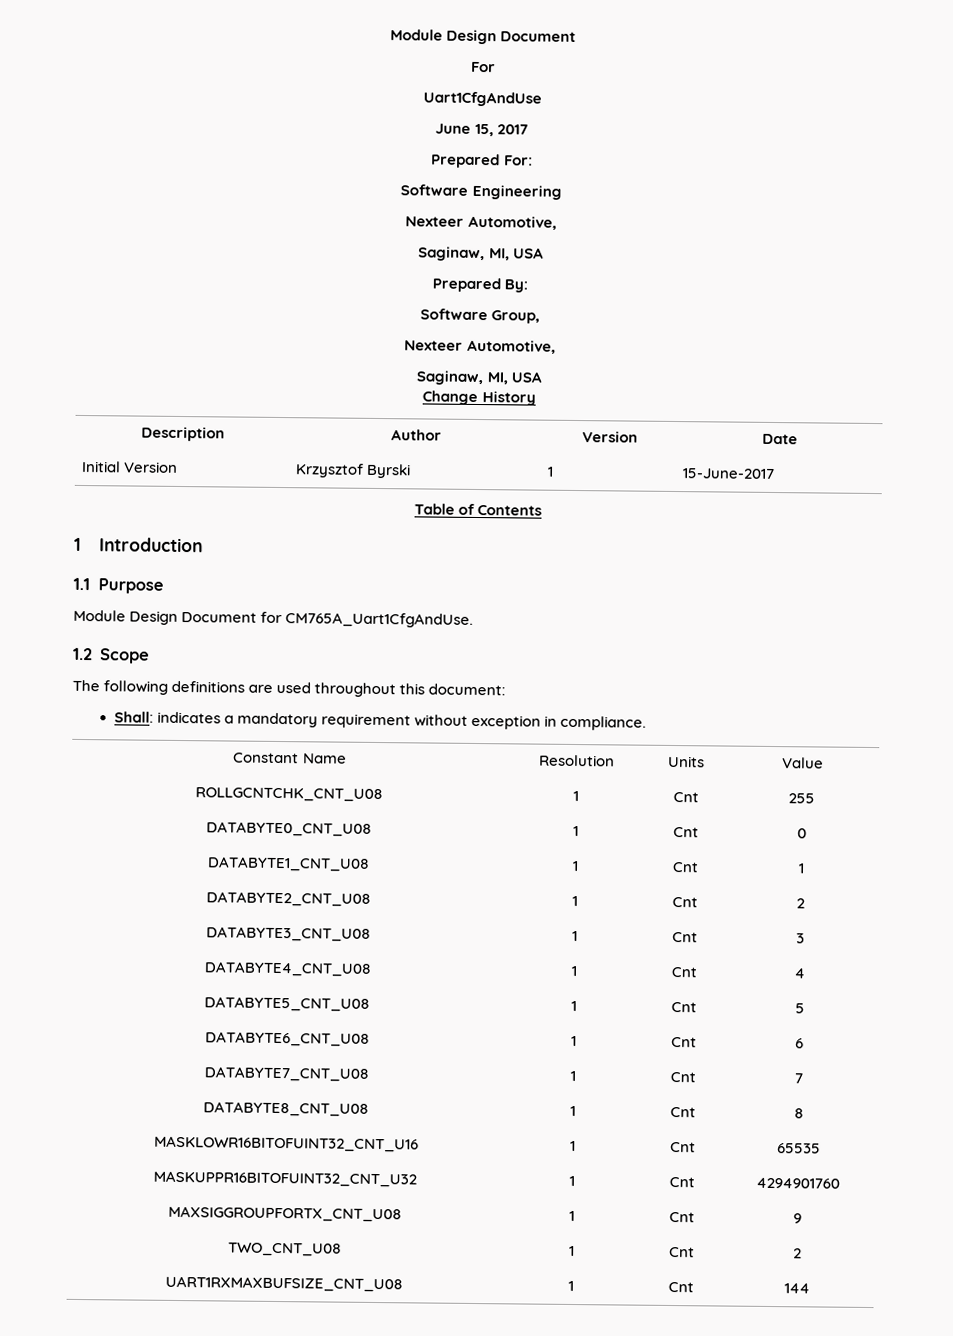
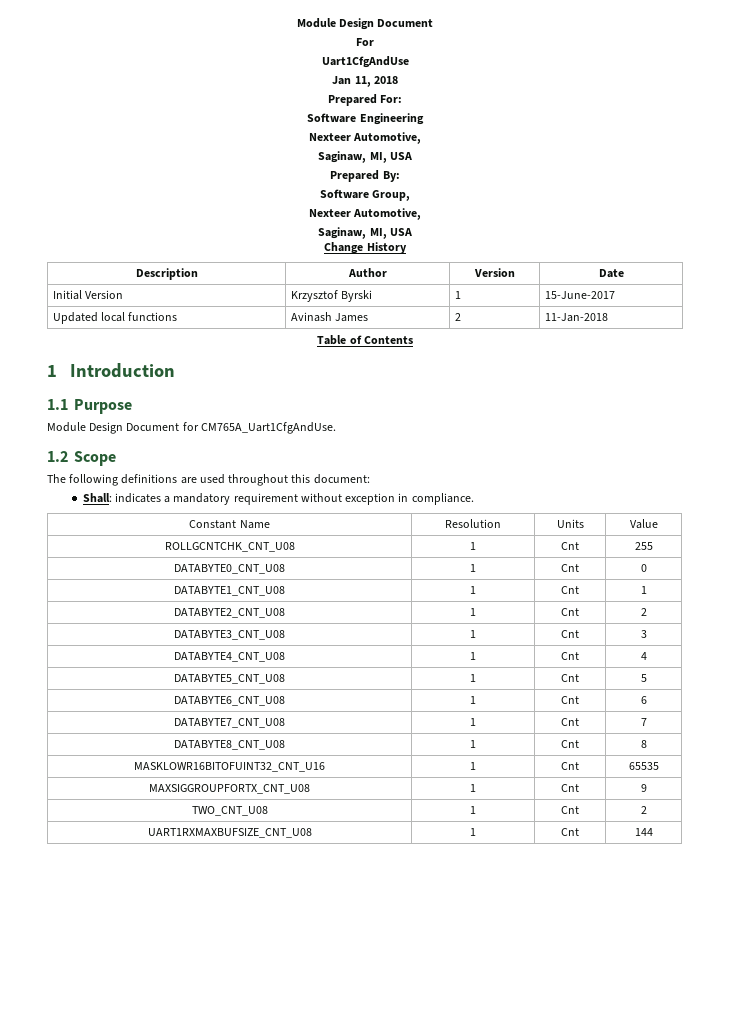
- June 15, 2017
+ Jan 11, 2018
+ Updated local functions | Avinash James | 2 | 11-Jan-2018
- MASKUPPR16BITOFUINT32_CNT_U32 | 1 | Cnt | 4294901760

